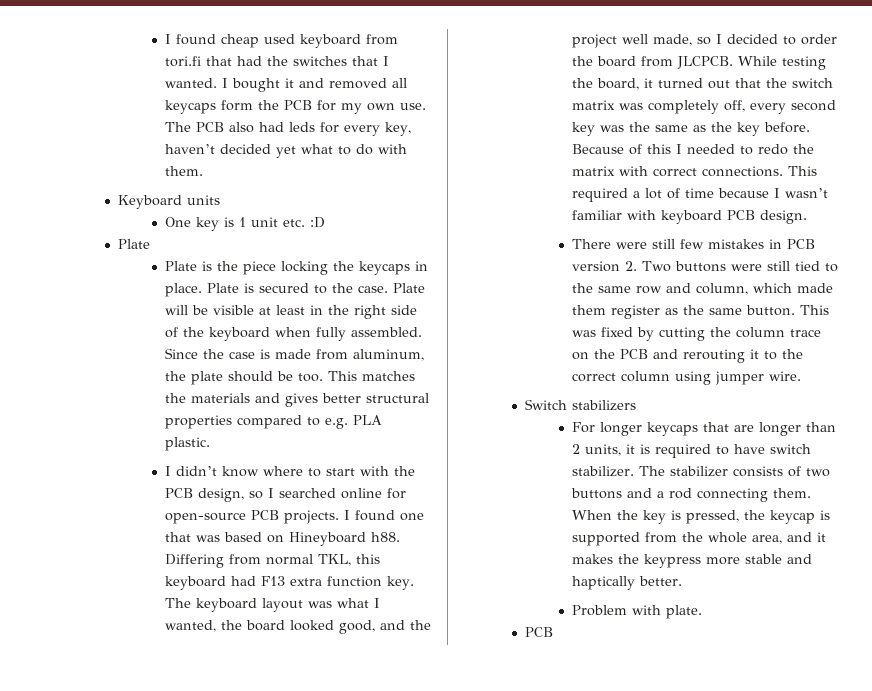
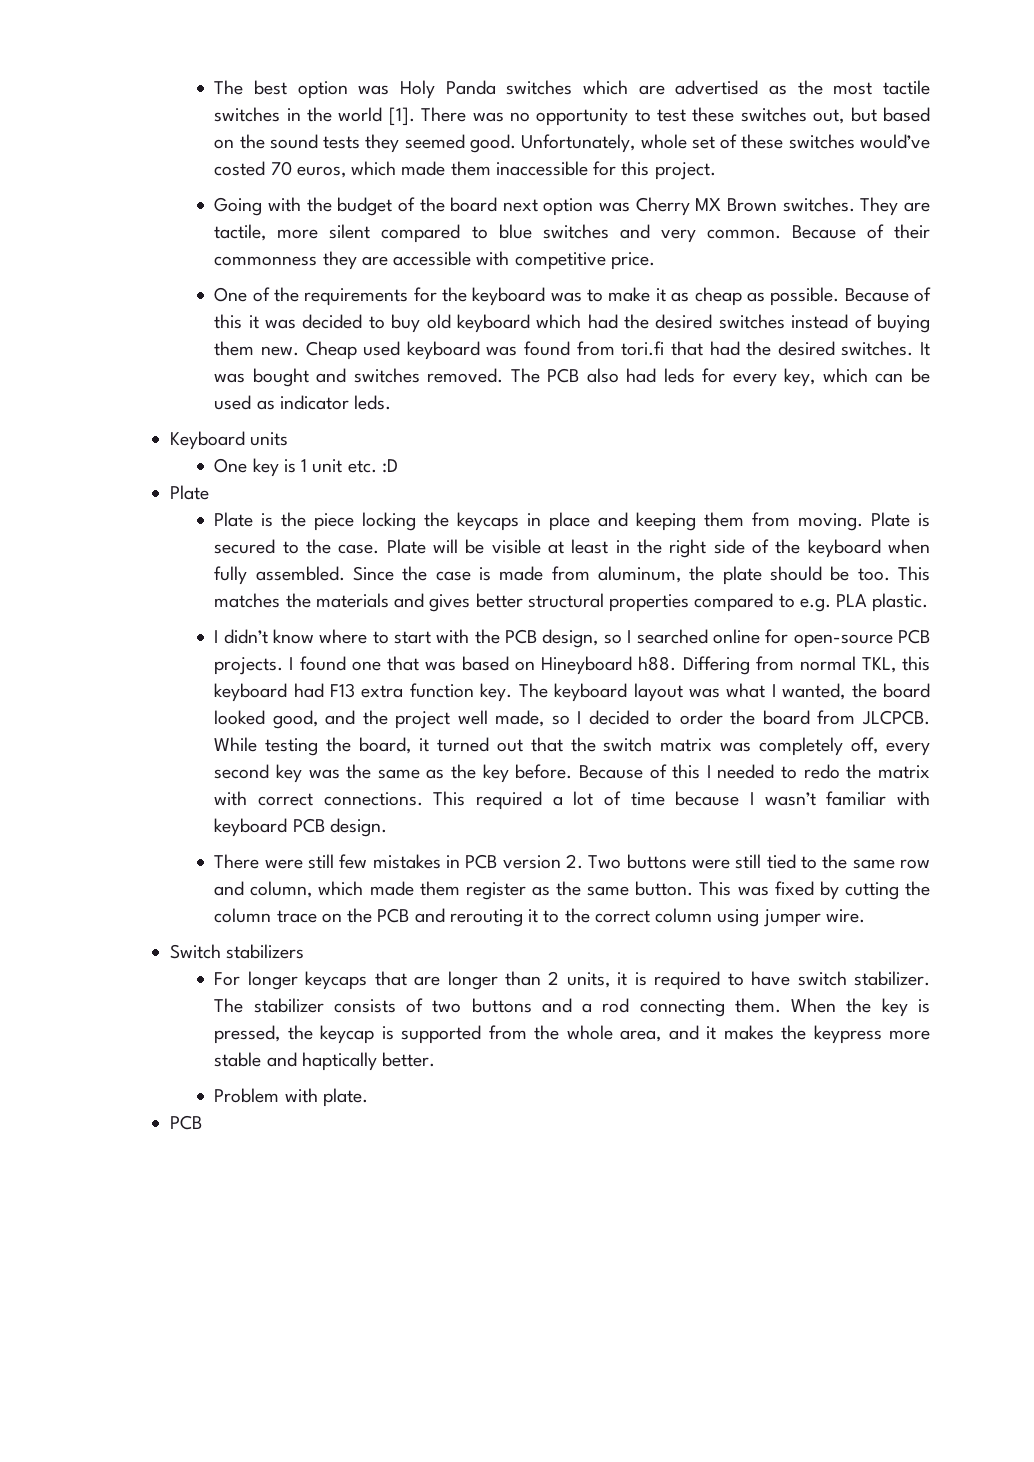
- I found cheap used keyboard from tori.fi that had the switches that I wanted. I bought it and removed all keycaps form the PCB for my own use.
+ The best option was Holy Panda switches which are advertised as the most tactile switches in the world [1]. There was no opportunity to test these switches out, but based on the sound tests they seemed good. Unfortunately, whole set of these switches would’ve costed 70 euros, which made them inaccessible for this project.
+ Going with the budget of the board next option was Cherry MX Brown switches. They are tactile, more silent compared to blue switches and very common. Because of their commonness they are accessible with competitive price.
+ One of the requirements for the keyboard was to make it as cheap as possible. Because of this it was decided to buy old keyboard which had the desired switches instead of buying them new. Cheap used keyboard was found from tori.fi that had the desired switches. It was bought and switches removed.
- The PCB also had leds for every key, haven’t decided yet what to do with them.
+ The PCB also had leds for every key, which can be used as indicator leds.
- Plate is the piece locking the keycaps in place.
+ Plate is the piece locking the keycaps in place and keeping them from moving.

